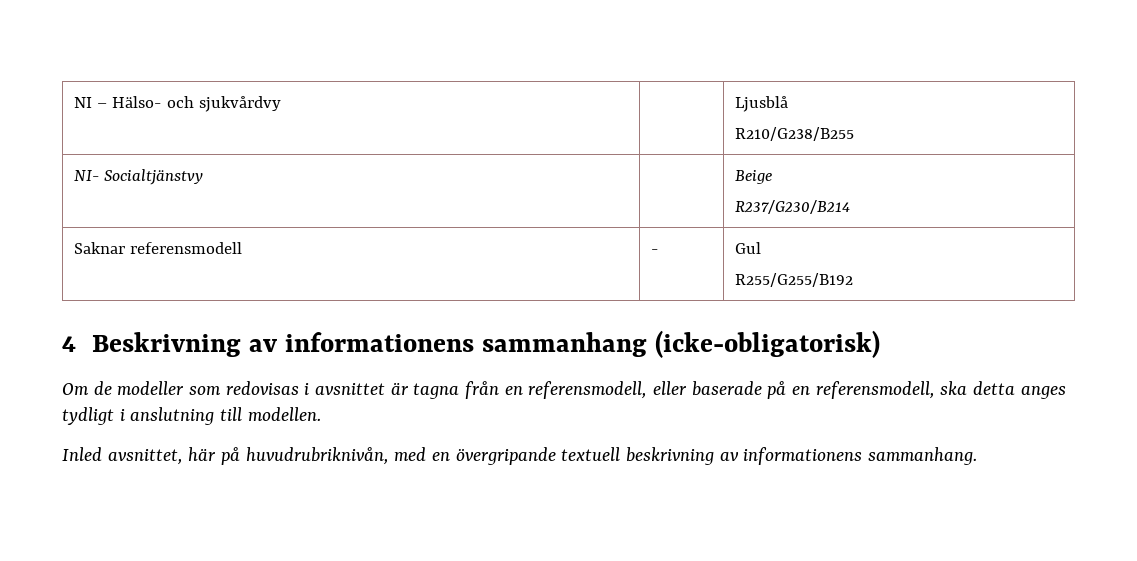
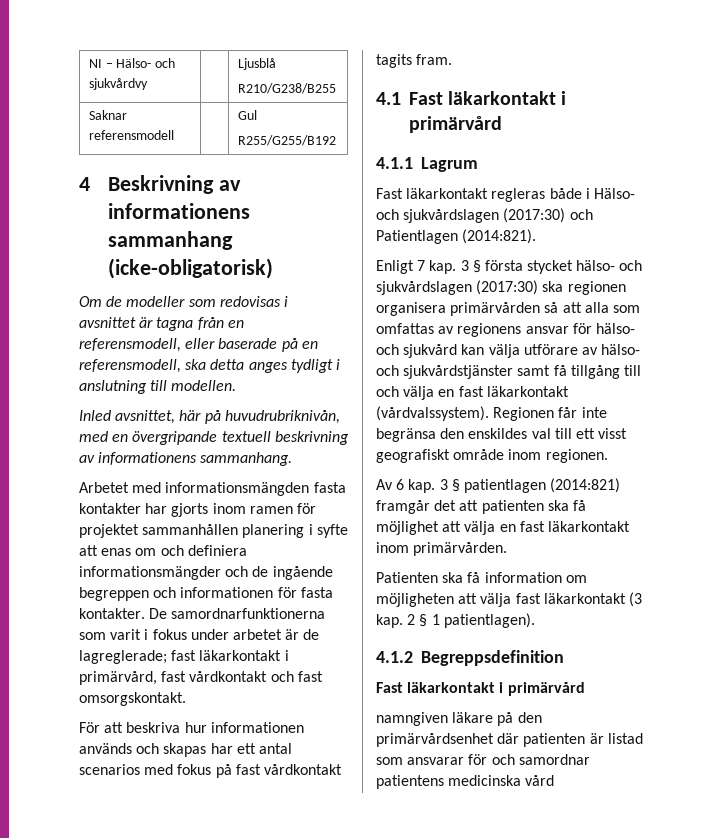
- NI- Socialtjänstvy | | Beige
- R237/G230/B214
- Saknar referensmodell | - | Gul
+ Saknar referensmodell | | Gul
+ Arbetet med informationsmängden fasta kontakter har gjorts inom ramen för projektet sammanhållen planering i syfte att enas om och definiera informationsmängder och de ingående begreppen och informationen för fasta kontakter. De samordnarfunktionerna som varit i fokus under arbetet är de lagreglerade; fast läkarkontakt i primärvård, fast vårdkontakt och fast omsorgskontakt.
+ För att beskriva hur informationen används och skapas har ett antal scenarios med fokus på fast vårdkontakt tagits fram.
+ 4.1 Fast läkarkontakt i primärvård
+ 4.1.1 Lagrum
+ Fast läkarkontakt regleras både i Hälso- och sjukvårdslagen (2017:30) och Patientlagen (2014:821).
+ Enligt 7 kap. 3 § första stycket hälso- och sjukvårdslagen (2017:30) ska regionen organisera primärvården så att alla som omfattas av regionens ansvar för hälso- och sjukvård kan välja utförare av hälso- och sjukvårdstjänster samt få tillgång till och välja en fast läkarkontakt (vårdvalssystem). Regionen får inte begränsa den enskildes val till ett visst geografiskt område inom regionen.
+ Av 6 kap. 3 § patientlagen (2014:821) framgår det att patienten ska få möjlighet att välja en fast läkarkontakt inom primärvården.
+ Patienten ska få information om möjligheten att välja fast läkarkontakt (3 kap. 2 § 1 patientlagen).
+ 4.1.2 Begreppsdefinition
+ Fast läkarkontakt i primärvård
+ namngiven läkare på den primärvårdsenhet där patienten är listad som ansvarar för och samordnar patientens medicinska vård

